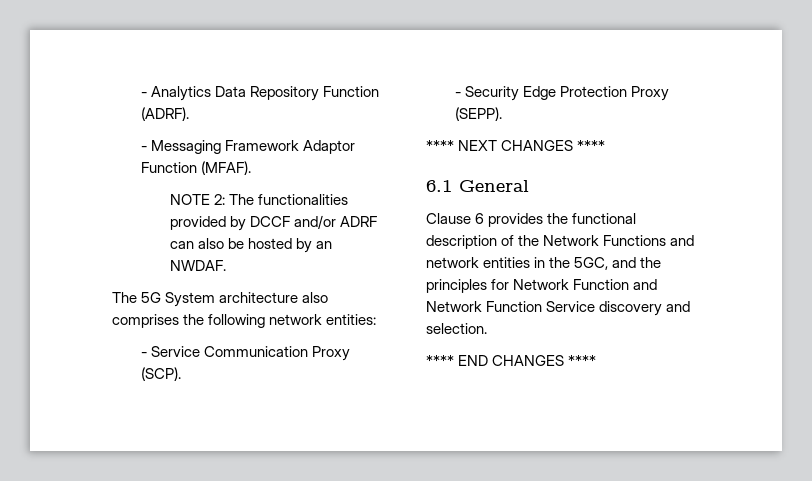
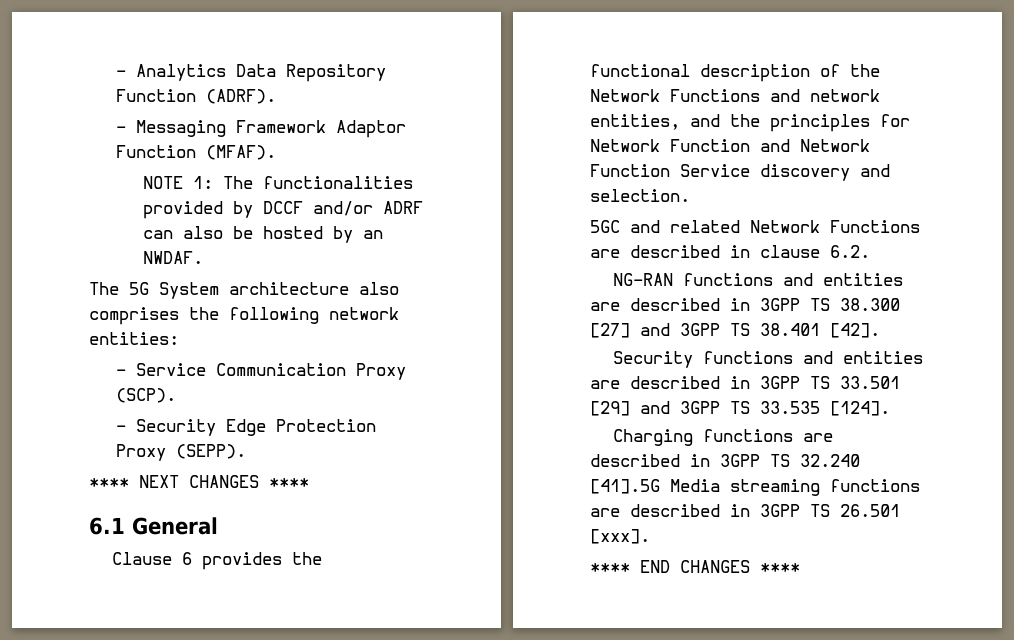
- NOTE 2: The functionalities provided by DCCF and/or ADRF can also be hosted by an NWDAF.
+ NOTE 1: The functionalities provided by DCCF and/or ADRF can also be hosted by an NWDAF.
- Clause 6 provides the functional description of the Network Functions and network entities in the 5GC, and the principles for Network Function and Network Function Service discovery and selection.
+ Clause 6 provides the functional description of the Network Functions and network entities, and the principles for Network Function and Network Function Service discovery and selection.
+ 5GC and related Network Functions are described in clause 6.2.
+ NG-RAN functions and entities are described in 3GPP TS 38.300 [27] and 3GPP TS 38.401 [42].
+ Security functions and entities are described in 3GPP TS 33.501 [29] and 3GPP TS 33.535 [124].
+ Charging functions are described in 3GPP TS 32.240 [41].5G Media streaming functions are described in 3GPP TS 26.501 [xxx].

